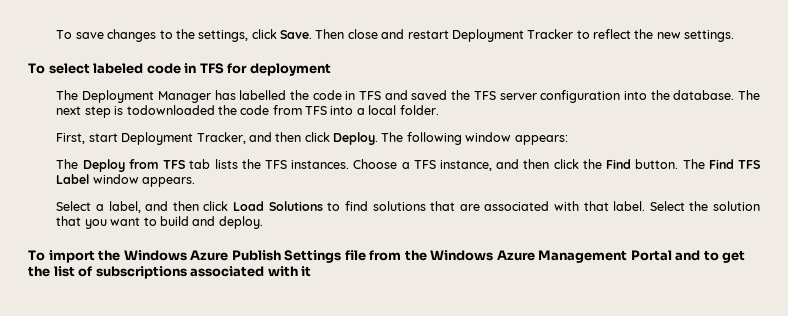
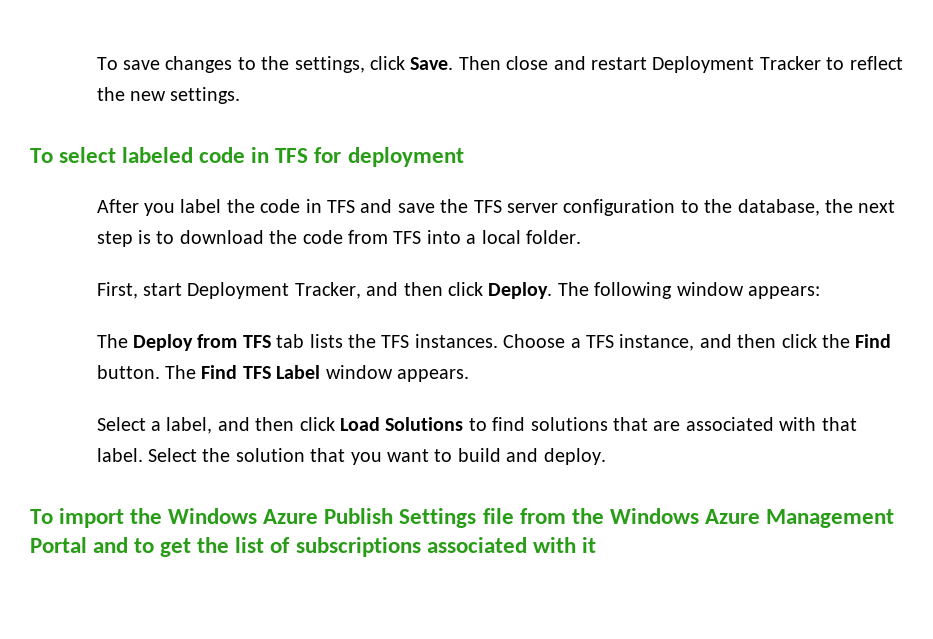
- The Deployment Manager has labelled the code in TFS and saved the TFS server configuration into the database. The next step is todownloaded the code from TFS into a local folder.
+ After you label the code in TFS and save the TFS server configuration to the database, the next step is to download the code from TFS into a local folder.

